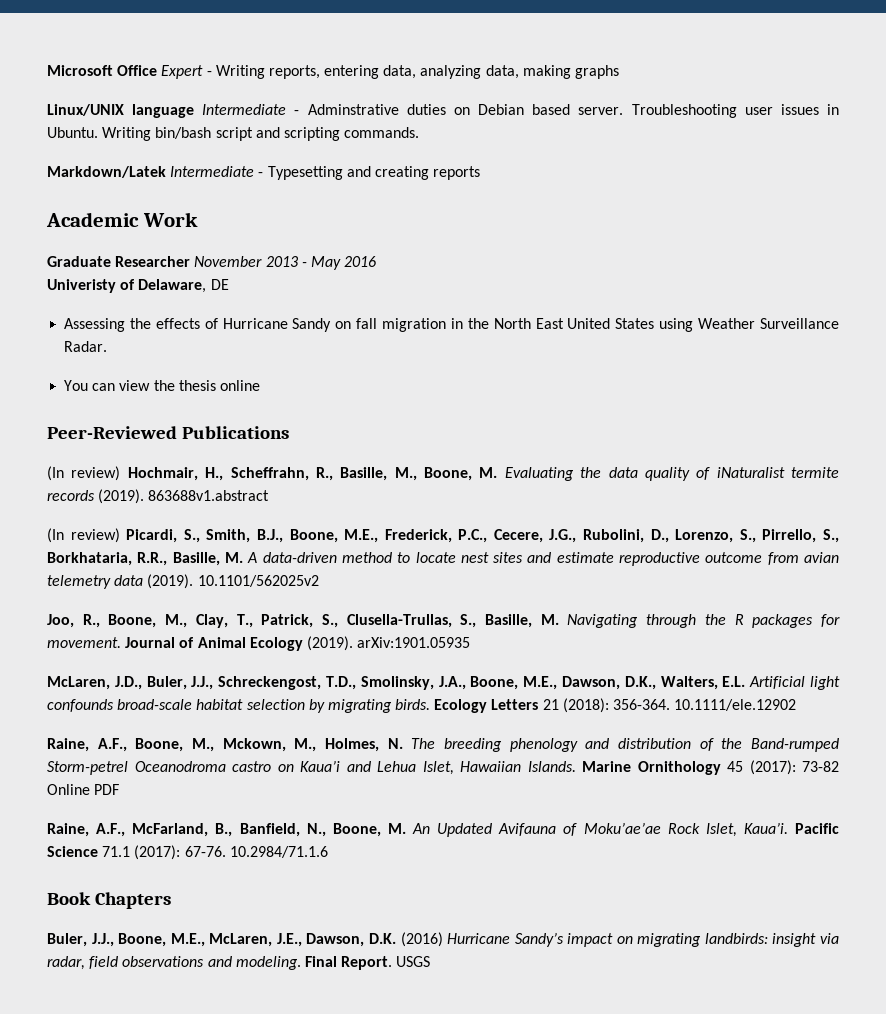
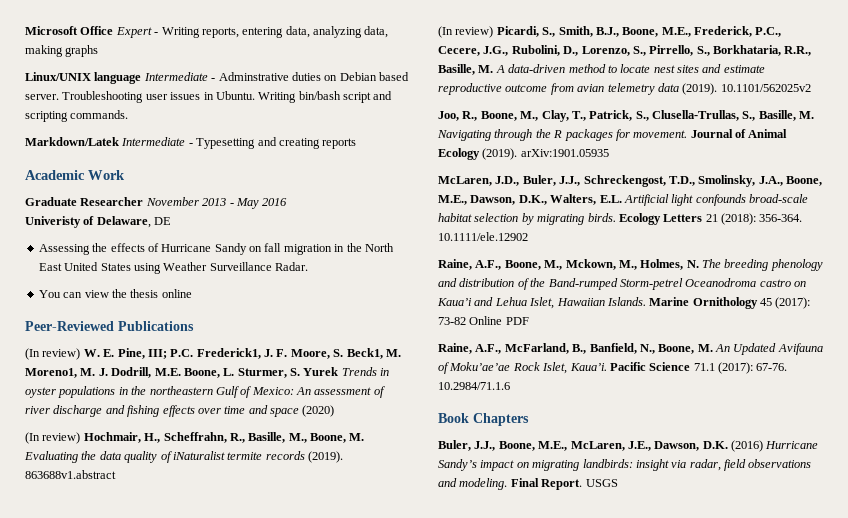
+ (In review) W. E. Pine, III; P.C. Frederick1, J. F. Moore, S. Beck1, M. Moreno1, M. J. Dodrill, M.E. Boone, L. Sturmer, S. Yurek Trends in oyster populations in the northeastern Gulf of Mexico: An assessment of river discharge and fishing effects over time and space (2020)

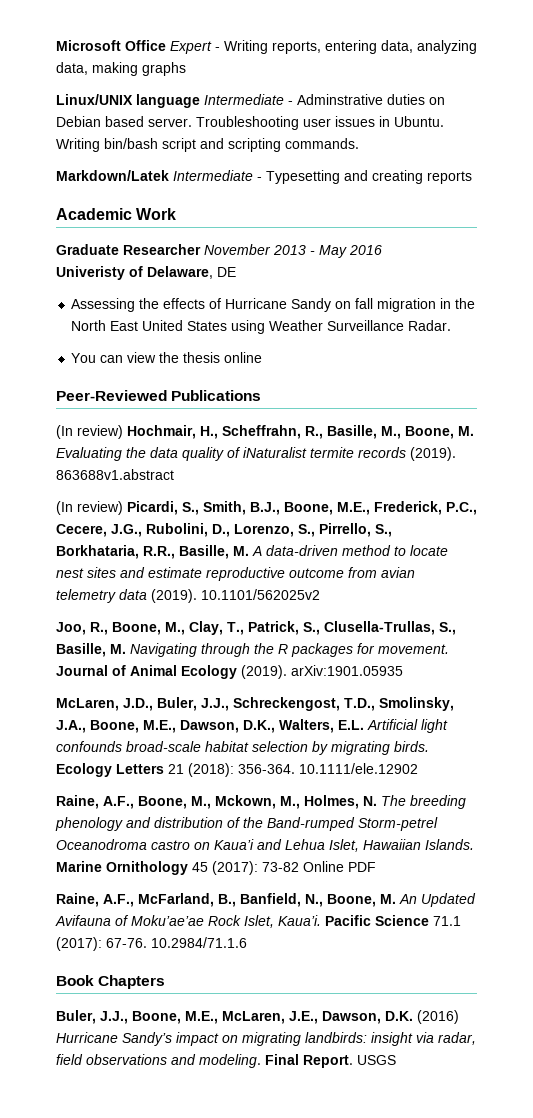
- (In review) W. E. Pine, III; P.C. Frederick1, J. F. Moore, S. Beck1, M. Moreno1, M. J. Dodrill, M.E. Boone, L. Sturmer, S. Yurek Trends in oyster populations in the northeastern Gulf of Mexico: An assessment of river discharge and fishing effects over time and space (2020)

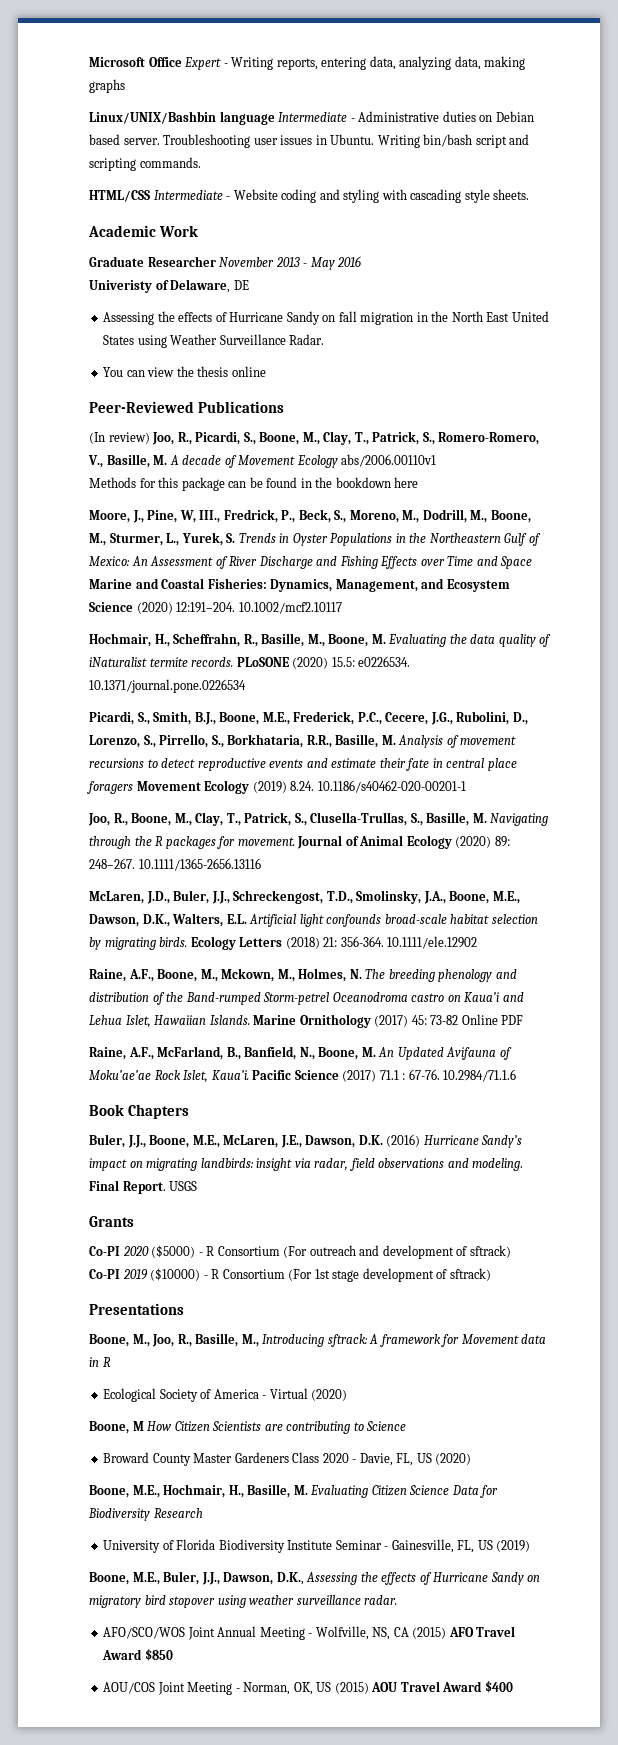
- Linux/UNIX language Intermediate - Adminstrative duties on Debian based server.
+ Linux/UNIX/Bashbin language Intermediate - Administrative duties on Debian based server.
- Markdown/Latek Intermediate - Typesetting and creating reports
+ HTML/CSS Intermediate - Website coding and styling with cascading style sheets.
- (In review) Hochmair, H., Scheffrahn, R., Basille, M., Boone, M. Evaluating the data quality of iNaturalist termite records (2019). 863688v1.abstract
- (In review) Picardi, S., Smith, B.J., Boone, M.E., Frederick, P.C., Cecere, J.G., Rubolini, D., Lorenzo, S., Pirrello, S., Borkhataria, R.R., Basille, M. A data-driven method to locate nest sites and estimate reproductive outcome from avian telemetry data (2019). 10.1101/562025v2
+ (In review) Joo, R., Picardi, S., Boone, M., Clay, T., Patrick, S., Romero-Romero, V., Basille, M. A decade of Movement Ecology abs/2006.00110v1
+ Methods for this package can be found in the bookdown here
+ Moore, J., Pine, W, III., Fredrick, P., Beck, S., Moreno, M., Dodrill, M., Boone, M., Sturmer, L., Yurek, S. Trends in Oyster Populations in the Northeastern Gulf of Mexico: An Assessment of River Discharge and Fishing Effects over Time and Space Marine and Coastal Fisheries: Dynamics, Management, and Ecosystem Science (2020) 12:191–204. 10.1002/mcf2.10117
+ Hochmair, H., Scheffrahn, R., Basille, M., Boone, M. Evaluating the data quality of iNaturalist termite records. PLoSONE (2020) 15.5: e0226534. 10.1371/journal.pone.0226534
+ Picardi, S., Smith, B.J., Boone, M.E., Frederick, P.C., Cecere, J.G., Rubolini, D., Lorenzo, S., Pirrello, S., Borkhataria, R.R., Basille, M. Analysis of movement recursions to detect reproductive events and estimate their fate in central place foragers Movement Ecology (2019) 8.24. 10.1186/s40462-020-00201-1
- Journal of Animal Ecology (2019). arXiv:1901.05935
+ Journal of Animal Ecology (2020) 89: 248–267. 10.1111/1365-2656.13116
- Ecology Letters 21 (2018): 356-364.
+ Ecology Letters (2018) 21: 356-364.
- Marine Ornithology 45 (2017): 73-82 Online PDF
+ Marine Ornithology (2017) 45: 73-82 Online PDF
- Pacific Science 71.1 (2017): 67-76.
+ Pacific Science (2017) 71.1 : 67-76.
+ Grants
+ Co-PI 2020 ($5000) - R Consortium (For outreach and development of sftrack)
+ Co-PI 2019 ($10000) - R Consortium (For 1st stage development of sftrack)
+ Presentations
+ Boone, M., Joo, R., Basille, M., Introducing sftrack: A framework for Movement data in R
+ Ecological Society of America - Virtual (2020)
+ Boone, M How Citizen Scientists are contributing to Science
+ Broward County Master Gardeners Class 2020 - Davie, FL, US (2020)
+ Boone, M.E., Hochmair, H., Basille, M. Evaluating Citizen Science Data for Biodiversity Research
+ University of Florida Biodiversity Institute Seminar - Gainesville, FL, US (2019)
+ Boone, M.E., Buler, J.J., Dawson, D.K., Assessing the effects of Hurricane Sandy on migratory bird stopover using weather surveillance radar.
+ AFO/SCO/WOS Joint Annual Meeting - Wolfville, NS, CA (2015) AFO Travel Award $850
+ AOU/COS Joint Meeting - Norman, OK, US (2015) AOU Travel Award $400

